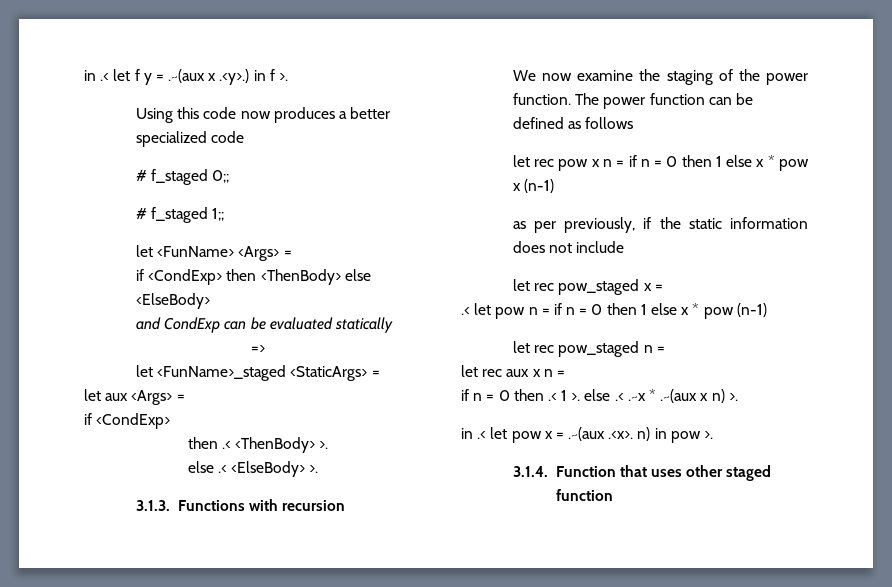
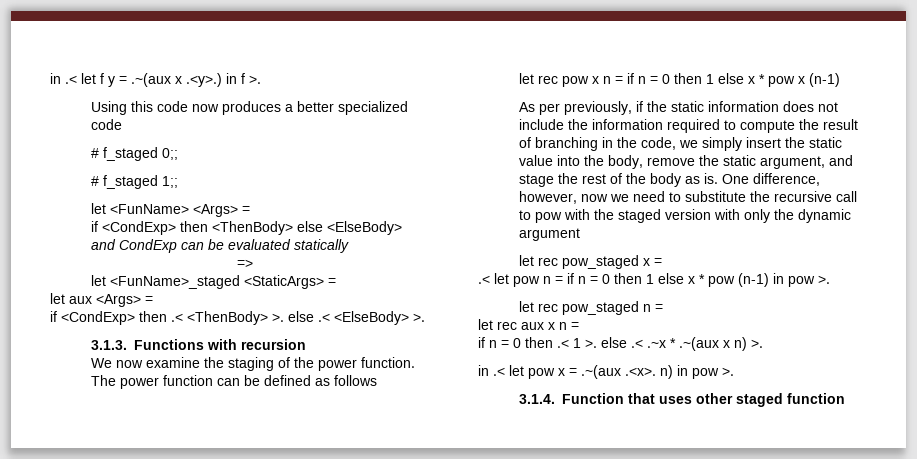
  let aux <Args> =
- if <CondExp>
- then .< <ThenBody> >.
- else .< <ElseBody> >.
+ if <CondExp> then .< <ThenBody> >. else .< <ElseBody> >.
- as per previously, if the static information does not include
+ As per previously, if the static information does not include the information required to compute the result of branching in the code, we simply insert the static value into the body, remove the static argument, and stage the rest of the body as is. One difference, however, now we need to substitute the recursive call to pow with the staged version with only the dynamic argument
- .< let pow n = if n = 0 then 1 else x * pow (n-1)
+ .< let pow n = if n = 0 then 1 else x * pow (n-1) in pow >.

